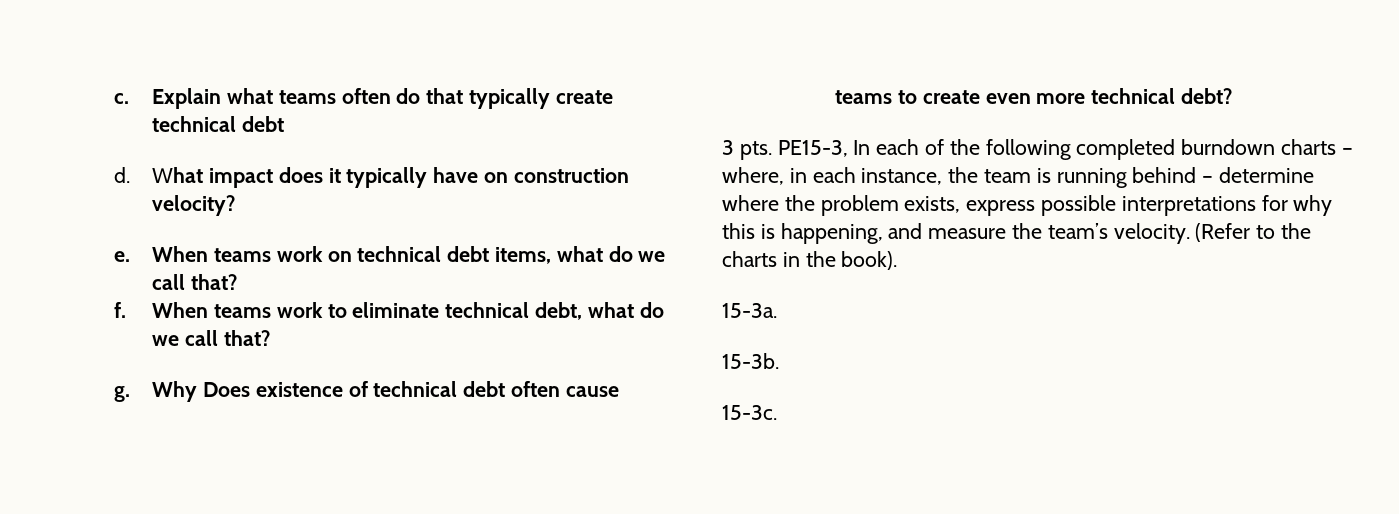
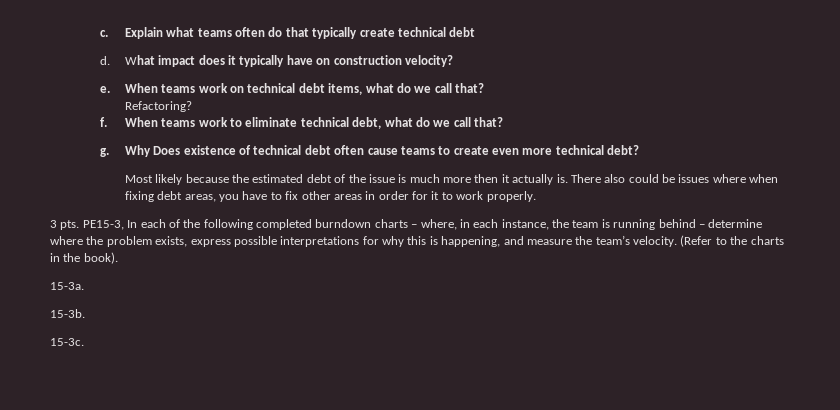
+ Refactoring?
+ Most likely because the estimated debt of the issue is much more then it actually is. There also could be issues where when fixing debt areas, you have to fix other areas in order for it to work properly.

